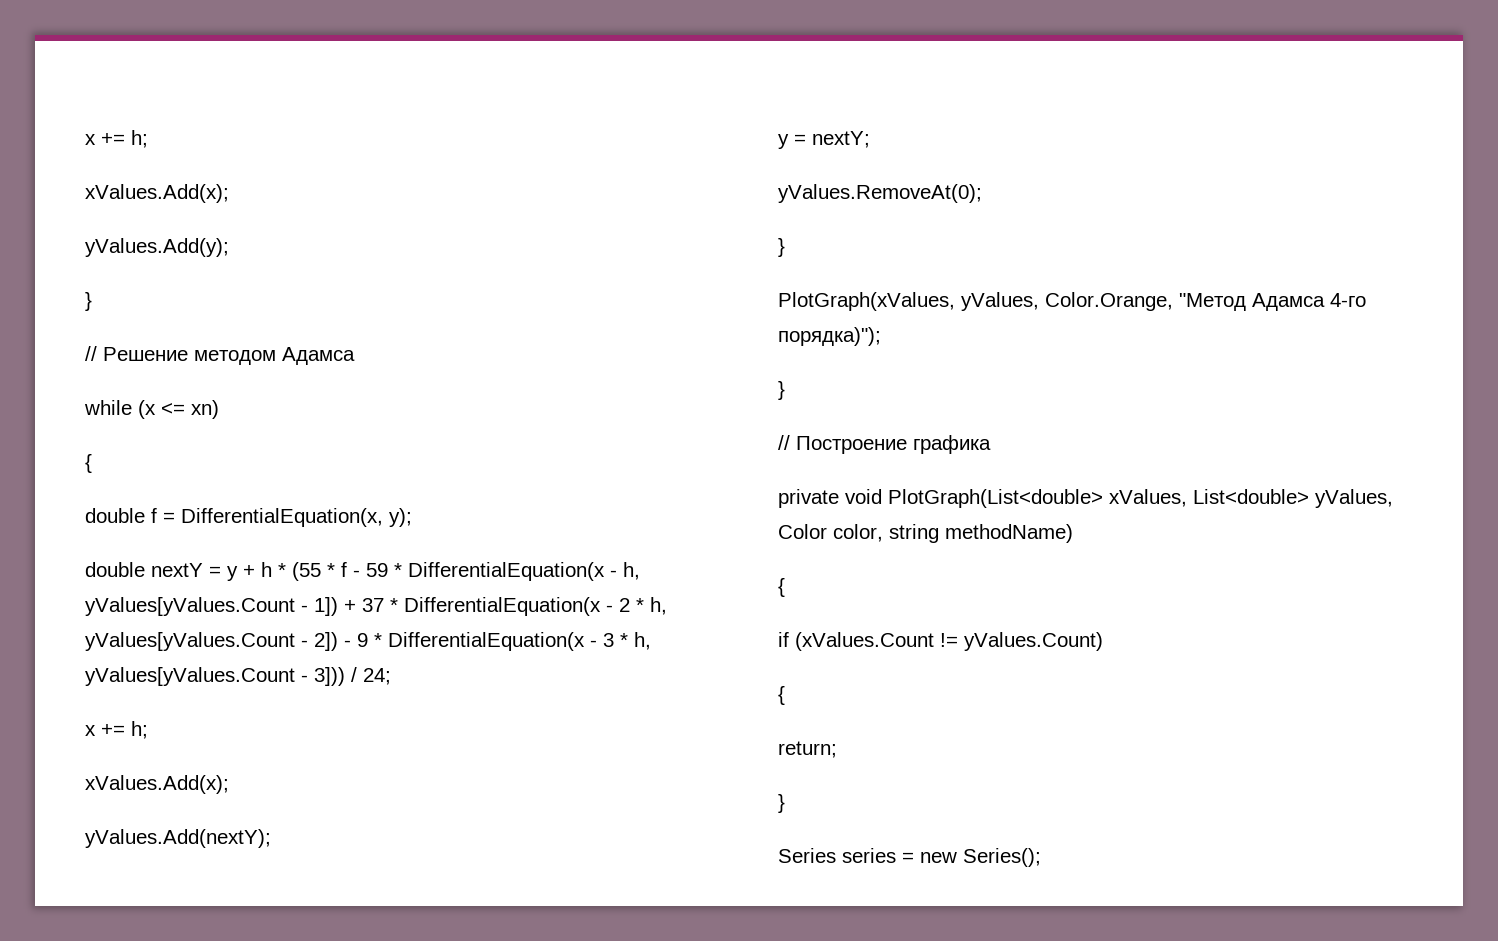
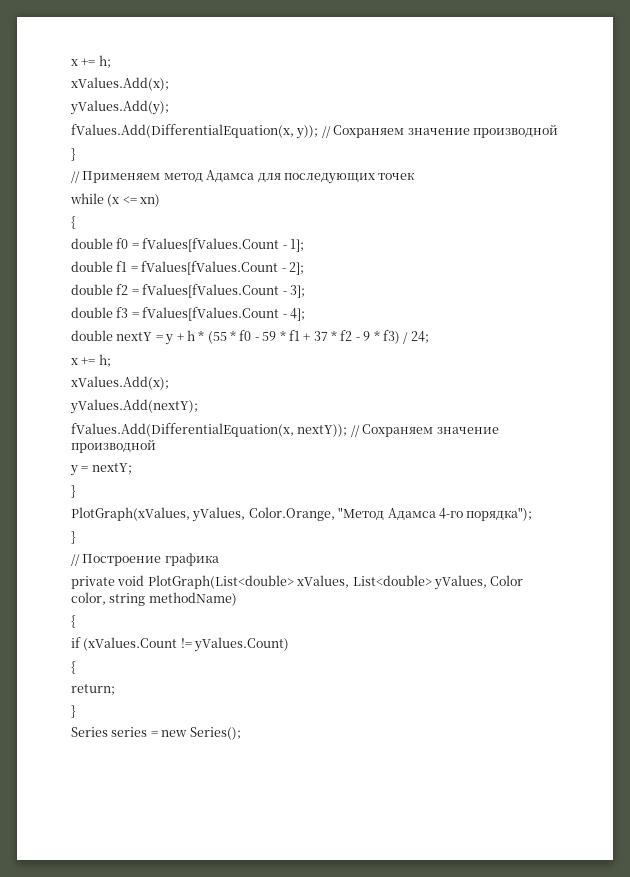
  yValues.Add(y);
+ fValues.Add(DifferentialEquation(x, y)); // Сохраняем значение производной
  }
- // Решение методом Адамса
+ // Применяем метод Адамса для последующих точек
- double f = DifferentialEquation(x, y);
+ double f0 = fValues[fValues.Count - 1];
+ double f1 = fValues[fValues.Count - 2];
+ double f2 = fValues[fValues.Count - 3];
+ double f3 = fValues[fValues.Count - 4];
- double nextY = y + h * (55 * f - 59 * DifferentialEquation(x - h, yValues[yValues.Count - 1]) + 37 * DifferentialEquation(x - 2 * h, yValues[yValues.Count - 2]) - 9 * DifferentialEquation(x - 3 * h, yValues[yValues.Count - 3])) / 24;
+ double nextY = y + h * (55 * f0 - 59 * f1 + 37 * f2 - 9 * f3) / 24;
+ fValues.Add(DifferentialEquation(x, nextY)); // Сохраняем значение производной
- yValues.RemoveAt(0);
- PlotGraph(xValues, yValues, Color.Orange, "Метод Адамса 4-го порядка)");
+ PlotGraph(xValues, yValues, Color.Orange, "Метод Адамса 4-го порядка");

